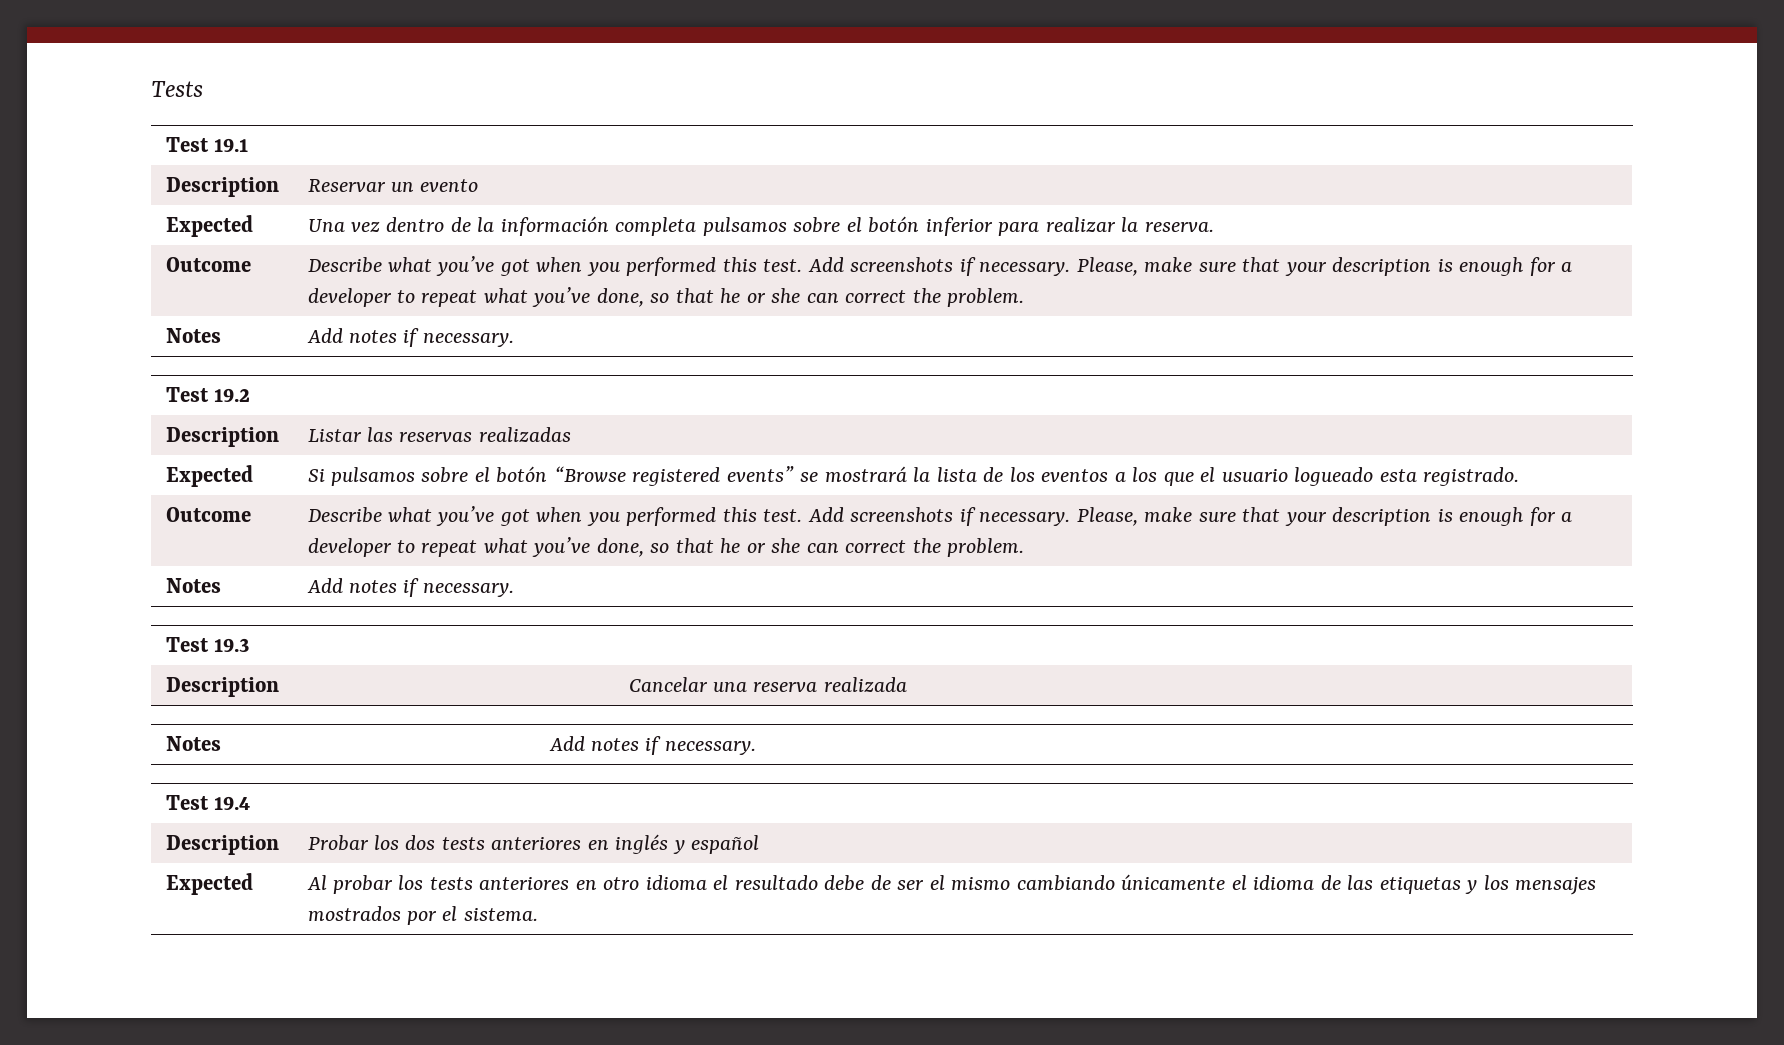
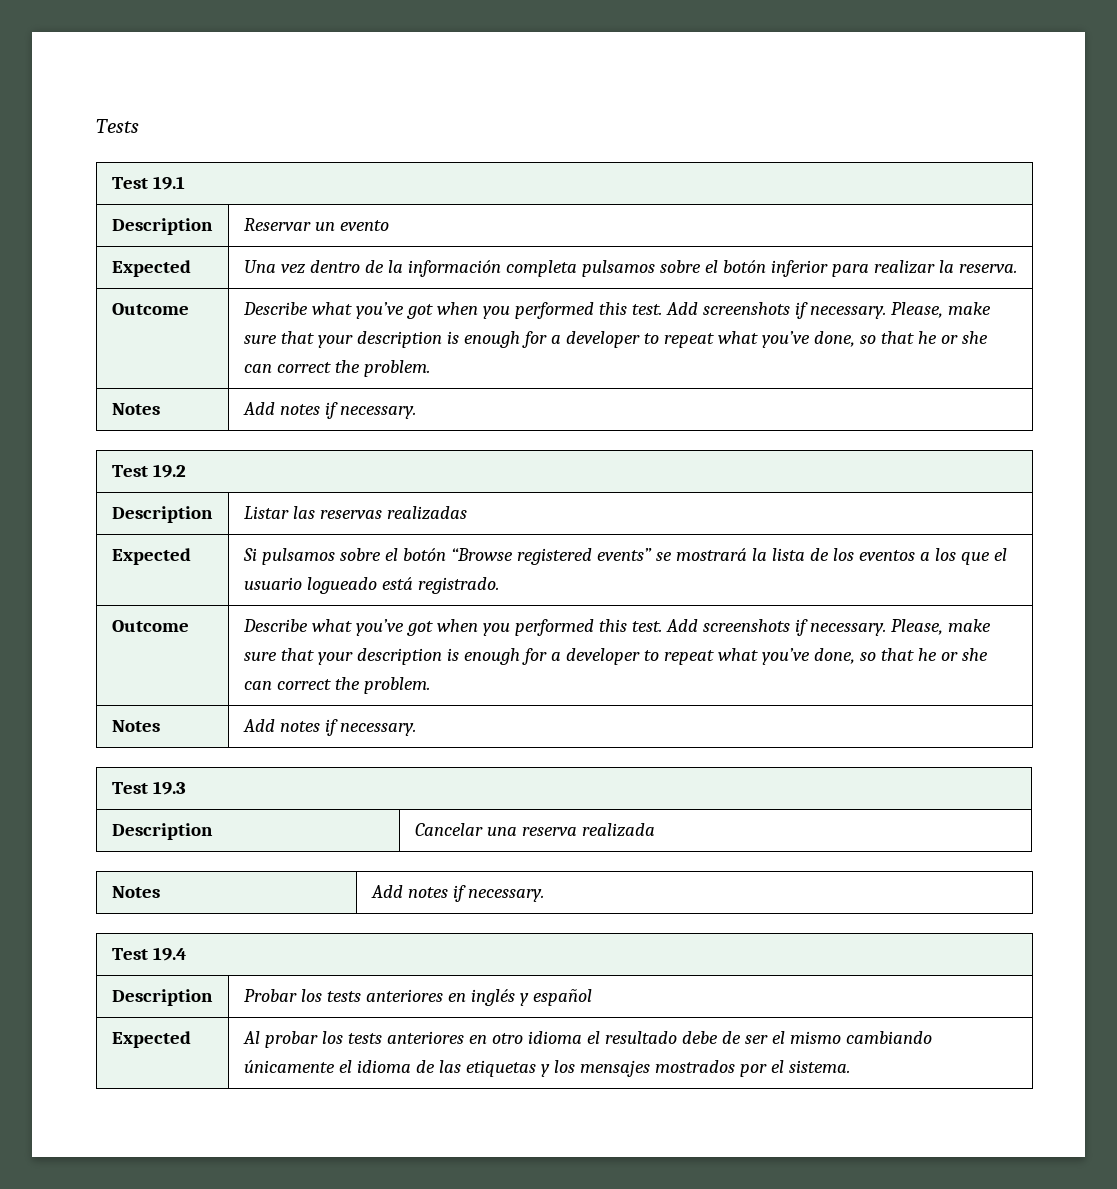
- Expected | Si pulsamos sobre el botón “Browse registered events” se mostrará la lista de los eventos a los que el usuario logueado esta registrado.
+ Expected | Si pulsamos sobre el botón “Browse registered events” se mostrará la lista de los eventos a los que el usuario logueado está registrado.
- Description | Probar los dos tests anteriores en inglés y español
+ Description | Probar los tests anteriores en inglés y español

